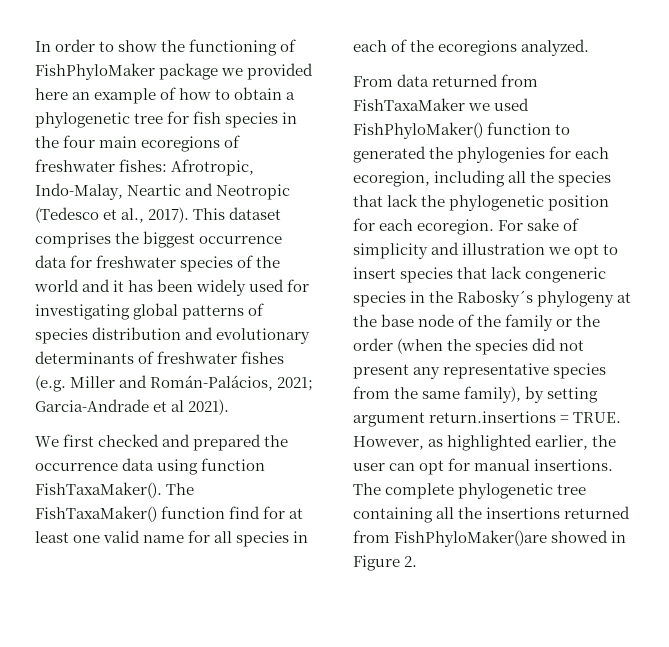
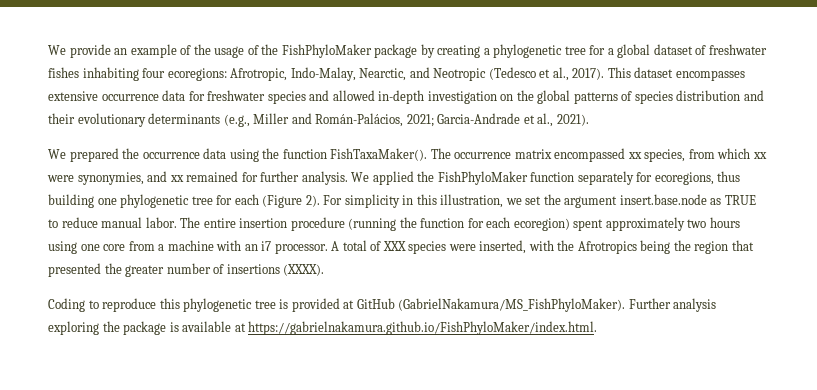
- In order to show the functioning of FishPhyloMaker package we provided here an example of how to obtain a phylogenetic tree for fish species in the four main ecoregions of freshwater fishes: Afrotropic, Indo-Malay, Neartic and Neotropic (Tedesco et al., 2017).
+ We provide an example of the usage of the FishPhyloMaker package by creating a phylogenetic tree for a global dataset of freshwater fishes inhabiting four ecoregions: Afrotropic, Indo-Malay, Nearctic, and Neotropic (Tedesco et al., 2017).
- This dataset comprises the biggest occurrence data for freshwater species of the world and it has been widely used for investigating global patterns of species distribution and evolutionary determinants of freshwater fishes (e.g. Miller and Román-Palácios, 2021; Garcia-Andrade et al 2021).
+ This dataset encompasses extensive occurrence data for freshwater species and allowed in-depth investigation on the global patterns of species distribution and their evolutionary determinants (e.g., Miller and Román-Palácios, 2021; Garcia-Andrade et al., 2021).
- We first checked and prepared the occurrence data using function FishTaxaMaker().
+ We prepared the occurrence data using the function FishTaxaMaker().
- The FishTaxaMaker() function find for at least one valid name for all species in each of the ecoregions analyzed.
- From data returned from FishTaxaMaker we used FishPhyloMaker() function to generated the phylogenies for each ecoregion, including all the species that lack the phylogenetic position for each ecoregion. For sake of simplicity and illustration we opt to insert species that lack congeneric species in the Rabosky´s phylogeny at the base node of the family or the order (when the species did not present any representative species from the same family), by setting argument return.insertions = TRUE. However, as highlighted earlier, the user can opt for manual insertions. The complete phylogenetic tree containing all the insertions returned from FishPhyloMaker()are showed in Figure 2.
+ The occurrence matrix encompassed xx species, from which xx were synonymies, and xx remained for further analysis. We applied the FishPhyloMaker function separately for ecoregions, thus building one phylogenetic tree for each (Figure 2). For simplicity in this illustration, we set the argument insert.base.node as TRUE to reduce manual labor. The entire insertion procedure (running the function for each ecoregion) spent approximately two hours using one core from a machine with an i7 processor. A total of XXX species were inserted, with the Afrotropics being the region that presented the greater number of insertions (XXXX).
+ Coding to reproduce this phylogenetic tree is provided at GitHub (GabrielNakamura/MS_FishPhyloMaker). Further analysis exploring the package is available at https://gabrielnakamura.github.io/FishPhyloMaker/index.html.

